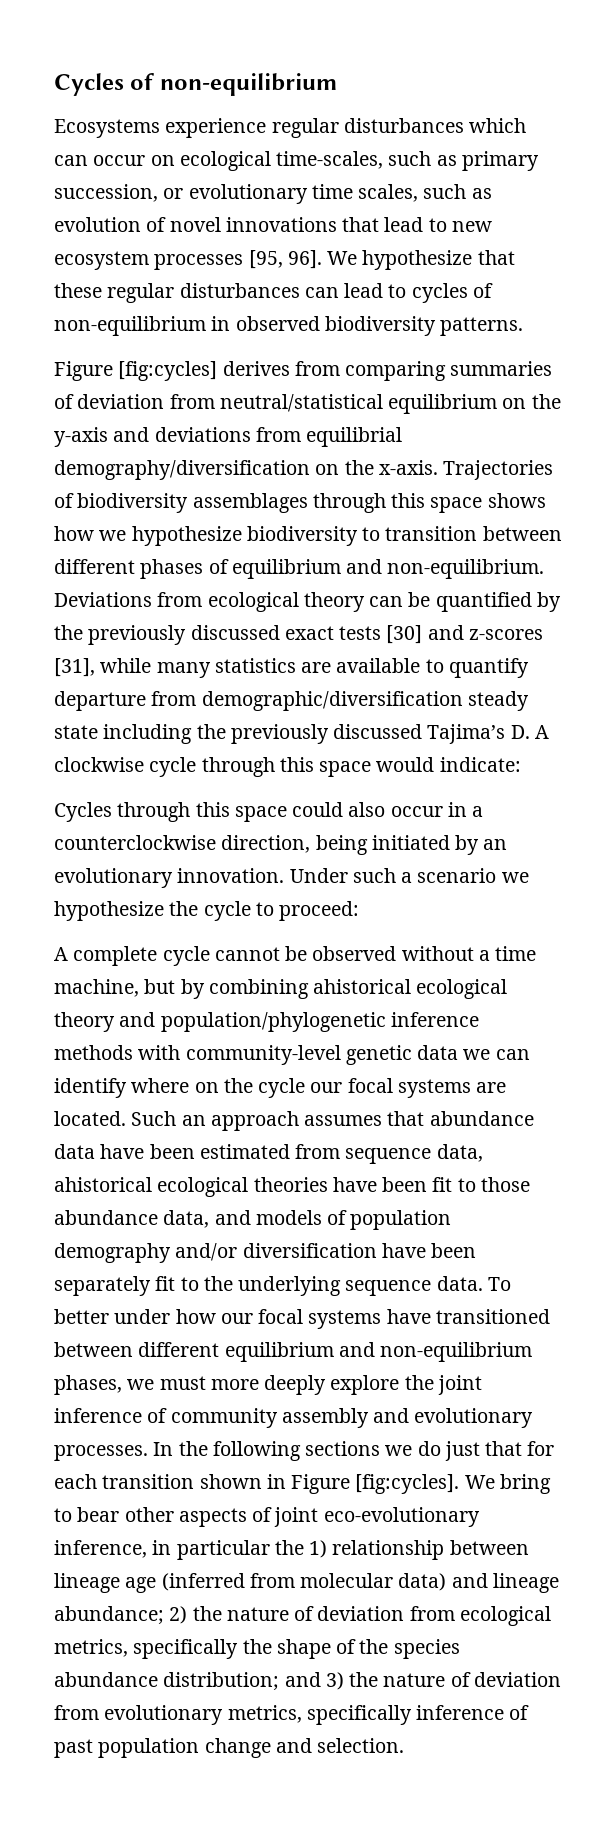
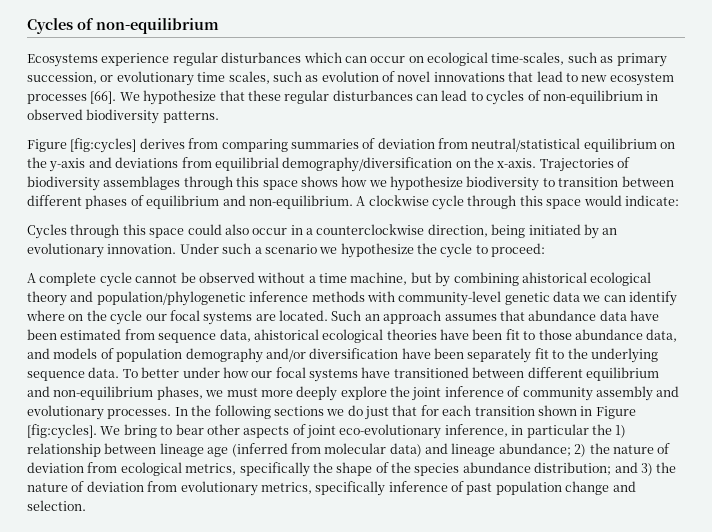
- Ecosystems experience regular disturbances which can occur on ecological time-scales, such as primary succession, or evolutionary time scales, such as evolution of novel innovations that lead to new ecosystem processes [95, 96].
+ Ecosystems experience regular disturbances which can occur on ecological time-scales, such as primary succession, or evolutionary time scales, such as evolution of novel innovations that lead to new ecosystem processes [66].
- Deviations from ecological theory can be quantified by the previously discussed exact tests [30] and z-scores [31], while many statistics are available to quantify departure from demographic/diversification steady state including the previously discussed Tajima’s D. A clockwise cycle through this space would indicate:
+ A clockwise cycle through this space would indicate:

